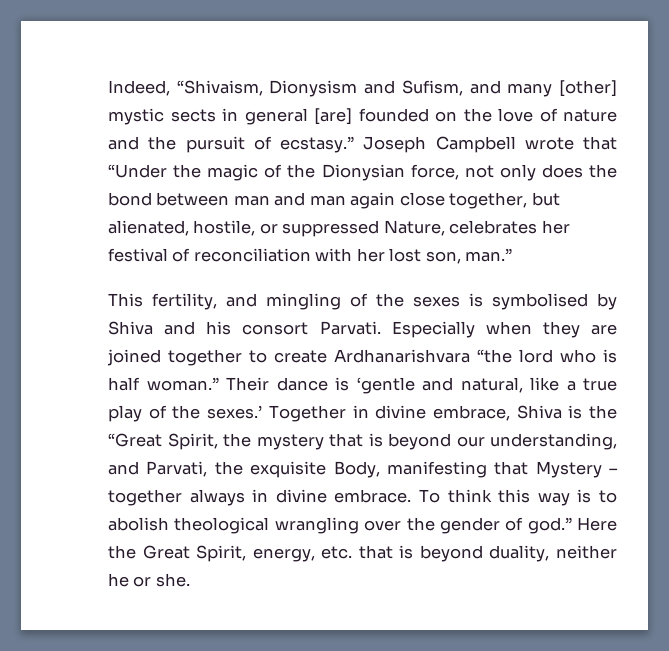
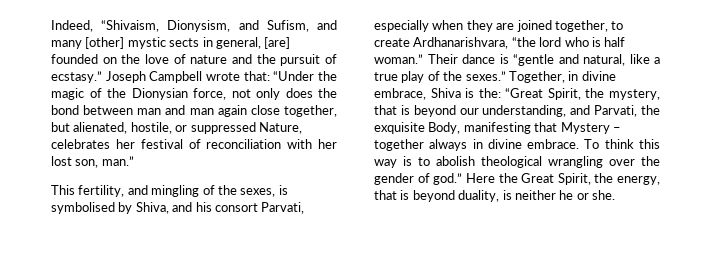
- Indeed, “Shivaism, Dionysism and Sufism, and many [other] mystic sects in general [are] founded on the love of nature and the pursuit of ecstasy.”
+ Indeed, “Shivaism, Dionysism, and Sufism, and many [other] mystic sects in general, [are] founded on the love of nature and the pursuit of ecstasy.”
- Joseph Campbell wrote that “Under the magic of the Dionysian force, not only does the bond between man and man again close together, but alienated, hostile, or suppressed Nature, celebrates her festival of reconciliation with her lost son, man.”
+ Joseph Campbell wrote that: “Under the magic of the Dionysian force, not only does the bond between man and man again close together, but alienated, hostile, or suppressed Nature, celebrates her festival of reconciliation with her lost son, man.”
- This fertility, and mingling of the sexes is symbolised by Shiva and his consort Parvati. Especially when they are joined together to create Ardhanarishvara “the lord who is half woman.”
+ This fertility, and mingling of the sexes, is symbolised by Shiva, and his consort Parvati, especially when they are joined together, to create Ardhanarishvara, “the lord who is half woman.”
- Their dance is ‘gentle and natural, like a true play of the sexes.’ Together in divine embrace, Shiva is the “Great Spirit, the mystery that is beyond our understanding, and Parvati, the exquisite Body, manifesting that Mystery – together always in divine embrace.
+ Their dance is “gentle and natural, like a true play of the sexes.” Together, in divine embrace, Shiva is the: “Great Spirit, the mystery, that is beyond our understanding, and Parvati, the exquisite Body, manifesting that Mystery – together always in divine embrace.
- Here the Great Spirit, energy, etc. that is beyond duality, neither he or she.
+ Here the Great Spirit, the energy, that is beyond duality, is neither he or she.

